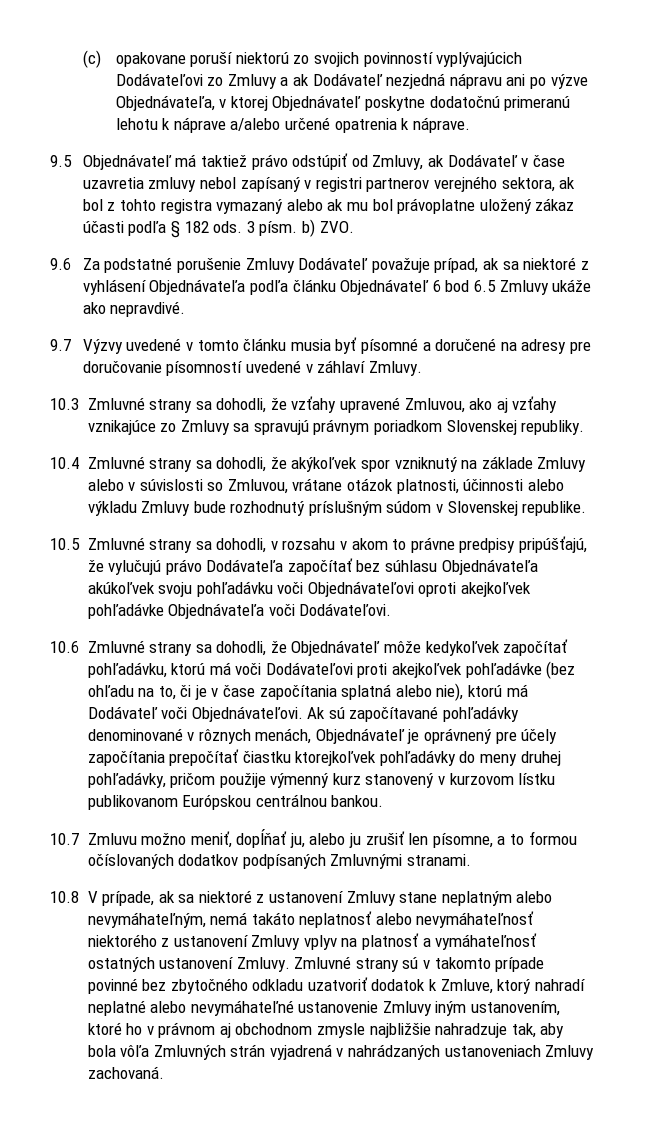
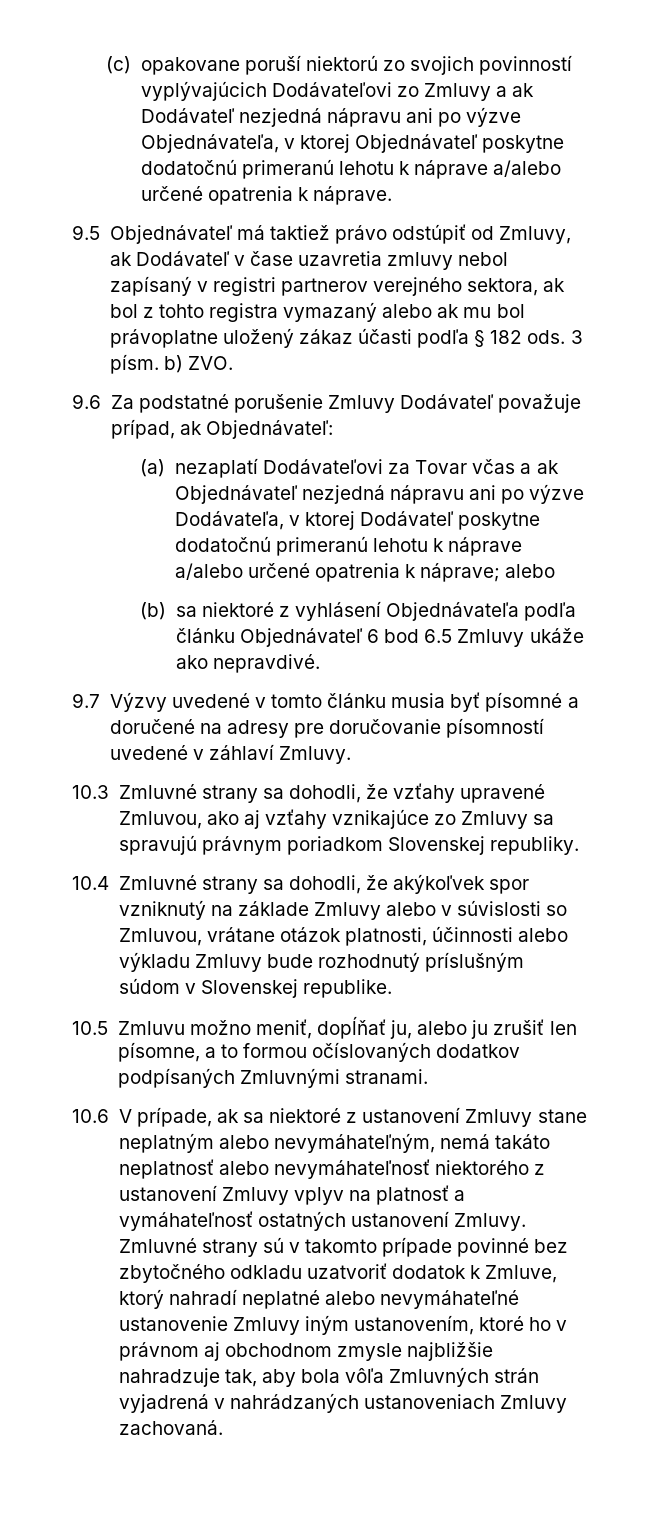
- 9.6 Za podstatné porušenie Zmluvy Dodávateľ považuje prípad, ak sa niektoré z vyhlásení Objednávateľa podľa článku Objednávateľ 6 bod 6.5 Zmluvy ukáže ako nepravdivé.
+ 9.6 Za podstatné porušenie Zmluvy Dodávateľ považuje prípad, ak Objednávateľ:
+ (a) nezaplatí Dodávateľovi za Tovar včas a ak Objednávateľ nezjedná nápravu ani po výzve Dodávateľa, v ktorej Dodávateľ poskytne dodatočnú primeranú lehotu k náprave a/alebo určené opatrenia k náprave; alebo
+ (b) sa niektoré z vyhlásení Objednávateľa podľa článku Objednávateľ 6 bod 6.5 Zmluvy ukáže ako nepravdivé.
- 10.5 Zmluvné strany sa dohodli, v rozsahu v akom to právne predpisy pripúšťajú, že vylučujú právo Dodávateľa započítať bez súhlasu Objednávateľa akúkoľvek svoju pohľadávku voči Objednávateľovi oproti akejkoľvek pohľadávke Objednávateľa voči Dodávateľovi.
- 10.6 Zmluvné strany sa dohodli, že Objednávateľ môže kedykoľvek započítať pohľadávku, ktorú má voči Dodávateľovi proti akejkoľvek pohľadávke (bez ohľadu na to, či je v čase započítania splatná alebo nie), ktorú má Dodávateľ voči Objednávateľovi. Ak sú započítavané pohľadávky denominované v rôznych menách, Objednávateľ je oprávnený pre účely započítania prepočítať čiastku ktorejkoľvek pohľadávky do meny druhej pohľadávky, pričom použije výmenný kurz stanovený v kurzovom lístku publikovanom Európskou centrálnou bankou.
- 10.7 Zmluvu možno meniť, dopĺňať ju, alebo ju zrušiť len písomne, a to formou očíslovaných dodatkov podpísaných Zmluvnými stranami.
+ 10.5 Zmluvu možno meniť, dopĺňať ju, alebo ju zrušiť len písomne, a to formou očíslovaných dodatkov podpísaných Zmluvnými stranami.
- 10.8 V prípade, ak sa niektoré z ustanovení Zmluvy stane neplatným alebo nevymáhateľným, nemá takáto neplatnosť alebo nevymáhateľnosť niektorého z ustanovení Zmluvy vplyv na platnosť a vymáhateľnosť ostatných ustanovení Zmluvy.
+ 10.6 V prípade, ak sa niektoré z ustanovení Zmluvy stane neplatným alebo nevymáhateľným, nemá takáto neplatnosť alebo nevymáhateľnosť niektorého z ustanovení Zmluvy vplyv na platnosť a vymáhateľnosť ostatných ustanovení Zmluvy.

